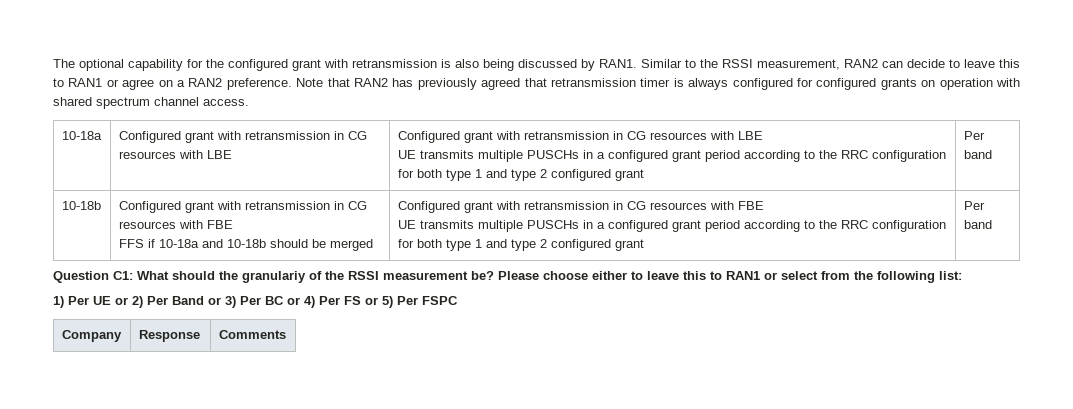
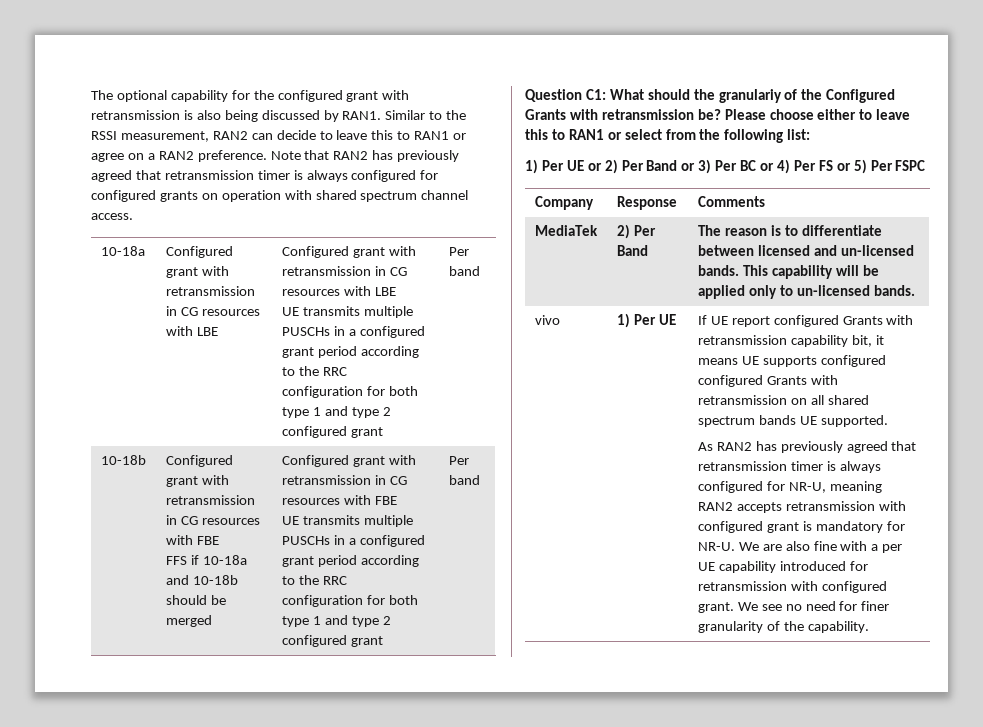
- Question C1: What should the granulariy of the RSSI measurement be?
+ Question C1: What should the granulariy of the Configured Grants with retransmission be?
+ MediaTek | 2) Per Band | The reason is to differentiate between licensed and un-licensed bands. This capability will be applied only to un-licensed bands.
+ vivo | 1) Per UE | If UE report configured Grants with retransmission capability bit, it means UE supports configured configured Grants with retransmission on all shared spectrum bands UE supported.
+ As RAN2 has previously agreed that retransmission timer is always configured for NR-U, meaning RAN2 accepts retransmission with configured grant is mandatory for NR-U. We are also fine with a per UE capability introduced for retransmission with configured grant. We see no need for finer granularity of the capability.

